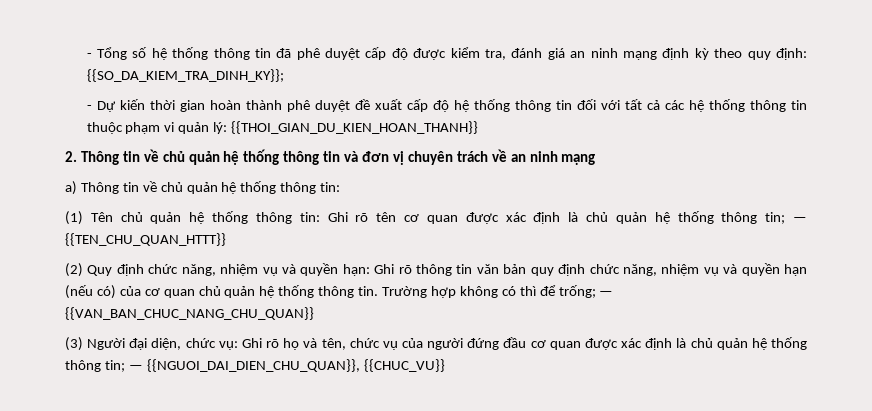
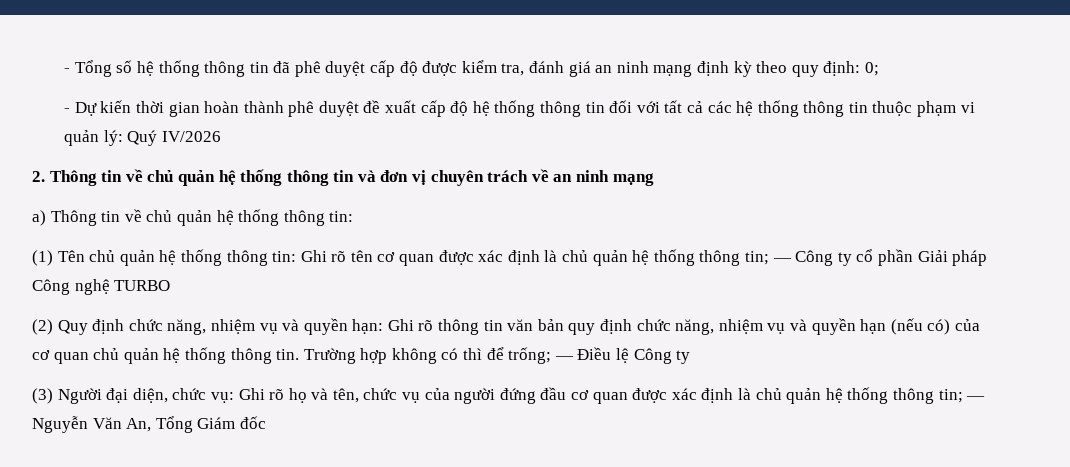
- - Tổng số hệ thống thông tin đã phê duyệt cấp độ được kiểm tra, đánh giá an ninh mạng định kỳ theo quy định: {{SO_DA_KIEM_TRA_DINH_KY}};
+ - Tổng số hệ thống thông tin đã phê duyệt cấp độ được kiểm tra, đánh giá an ninh mạng định kỳ theo quy định: 0;
- - Dự kiến thời gian hoàn thành phê duyệt đề xuất cấp độ hệ thống thông tin đối với tất cả các hệ thống thông tin thuộc phạm vi quản lý: {{THOI_GIAN_DU_KIEN_HOAN_THANH}}
+ - Dự kiến thời gian hoàn thành phê duyệt đề xuất cấp độ hệ thống thông tin đối với tất cả các hệ thống thông tin thuộc phạm vi quản lý: Quý IV/2026
- (1) Tên chủ quản hệ thống thông tin: Ghi rõ tên cơ quan được xác định là chủ quản hệ thống thông tin; — {{TEN_CHU_QUAN_HTTT}}
+ (1) Tên chủ quản hệ thống thông tin: Ghi rõ tên cơ quan được xác định là chủ quản hệ thống thông tin; — Công ty cổ phần Giải pháp Công nghệ TURBO
- Trường hợp không có thì để trống; — {{VAN_BAN_CHUC_NANG_CHU_QUAN}}
+ Trường hợp không có thì để trống; — Điều lệ Công ty
- (3) Người đại diện, chức vụ: Ghi rõ họ và tên, chức vụ của người đứng đầu cơ quan được xác định là chủ quản hệ thống thông tin; — {{NGUOI_DAI_DIEN_CHU_QUAN}}, {{CHUC_VU}}
+ (3) Người đại diện, chức vụ: Ghi rõ họ và tên, chức vụ của người đứng đầu cơ quan được xác định là chủ quản hệ thống thông tin; — Nguyễn Văn An, Tổng Giám đốc

